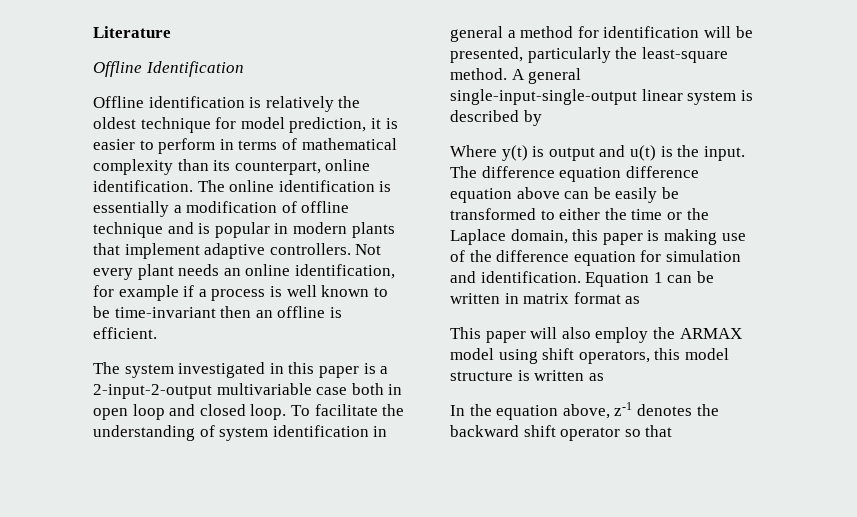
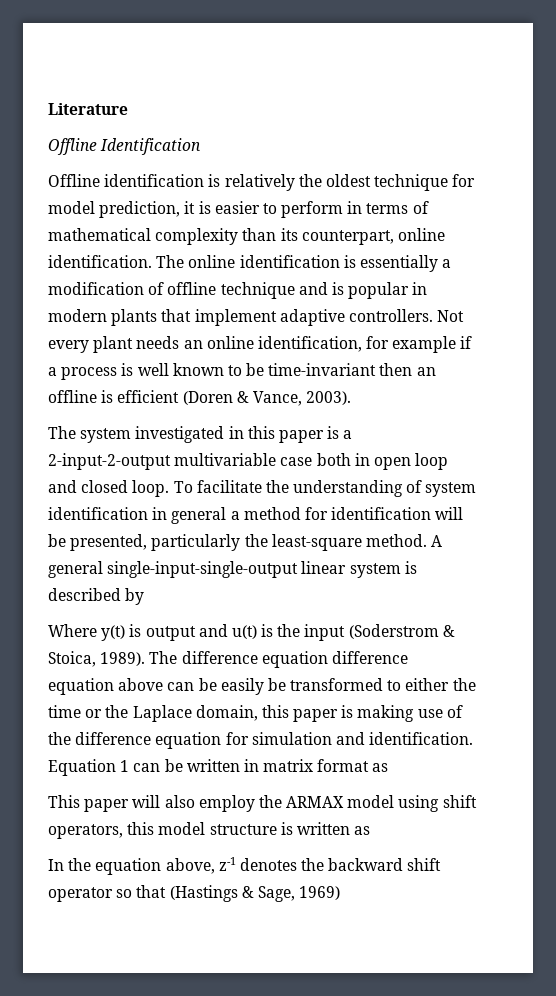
- Not every plant needs an online identification, for example if a process is well known to be time-invariant then an offline is efficient.
+ Not every plant needs an online identification, for example if a process is well known to be time-invariant then an offline is efficient (Doren & Vance, 2003).
- Where y(t) is output and u(t) is the input.
+ Where y(t) is output and u(t) is the input (Soderstrom & Stoica, 1989).
- In the equation above, z-1 denotes the backward shift operator so that
+ In the equation above, z-1 denotes the backward shift operator so that (Hastings & Sage, 1969)

